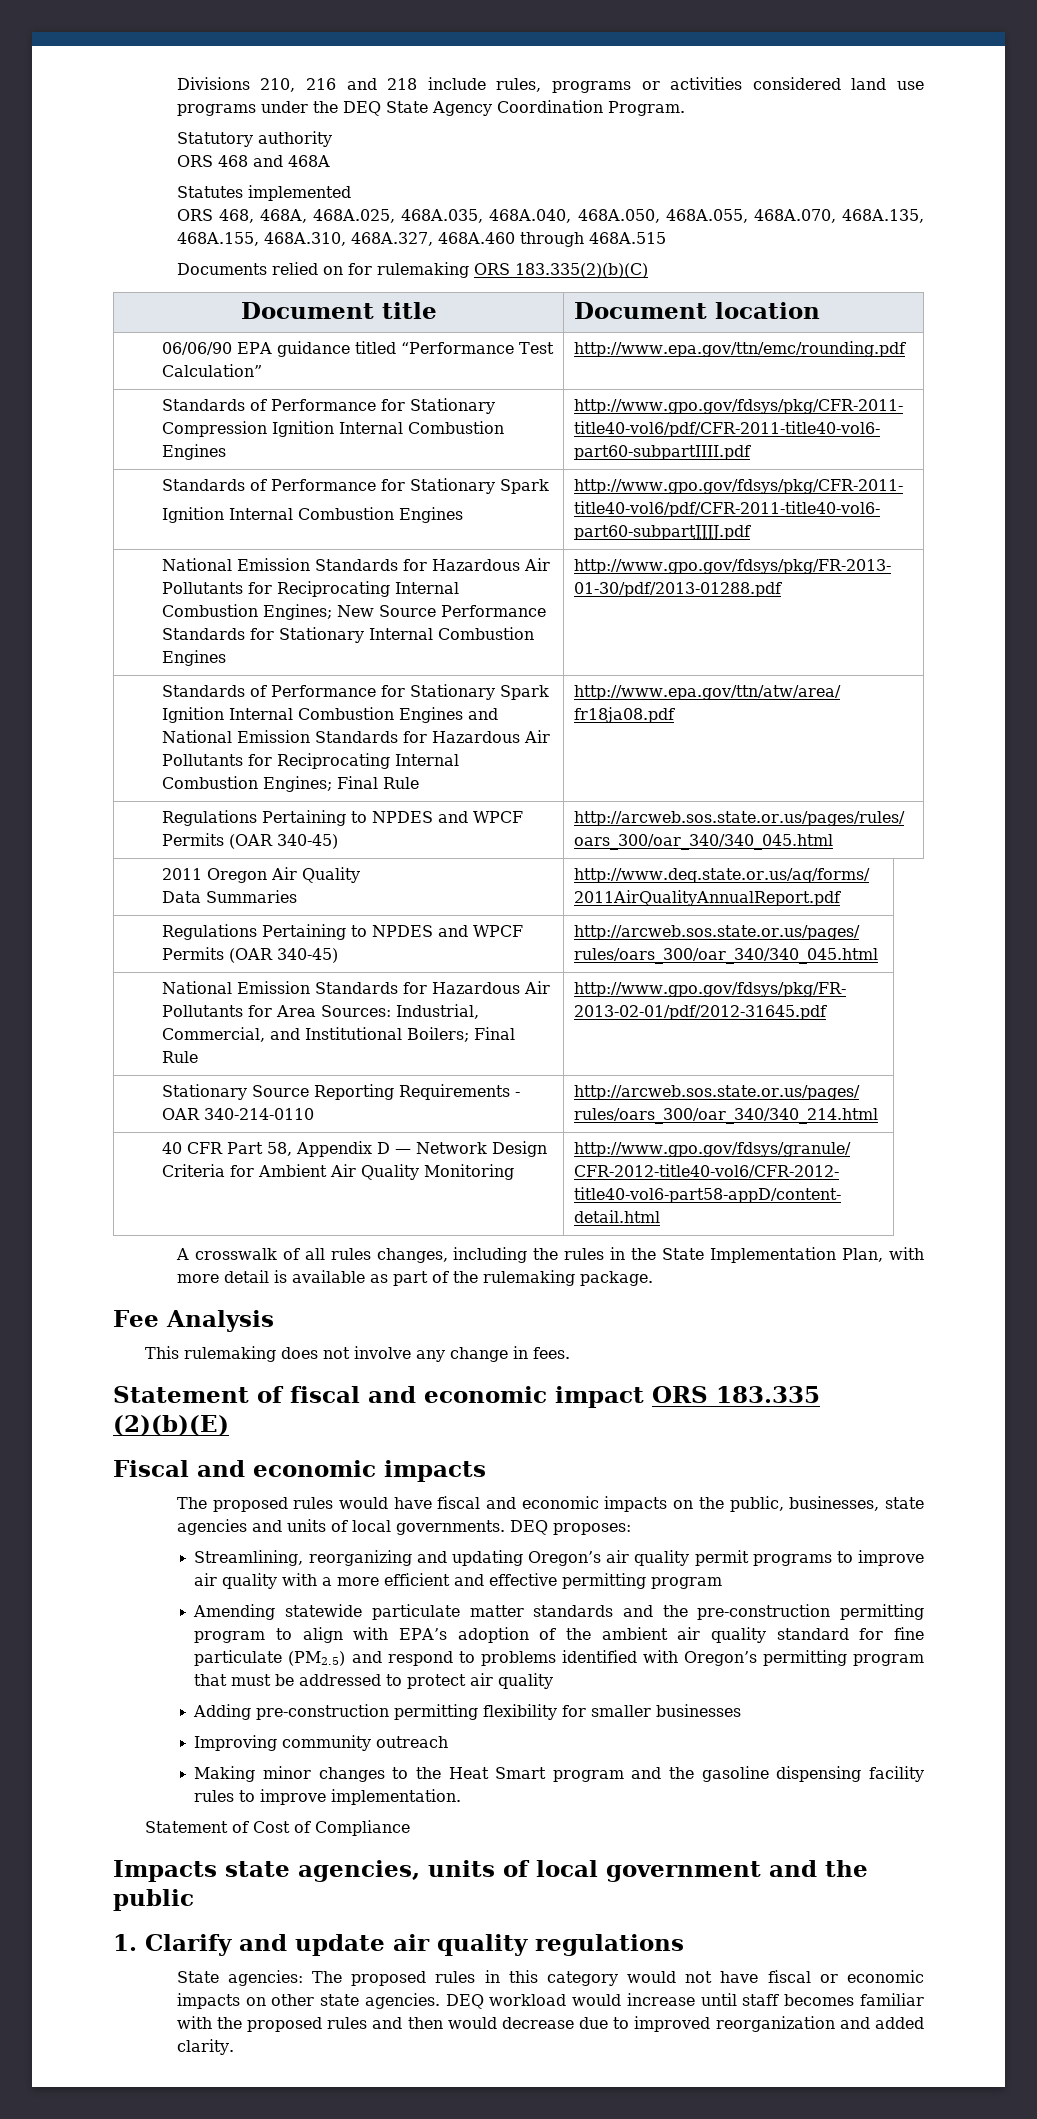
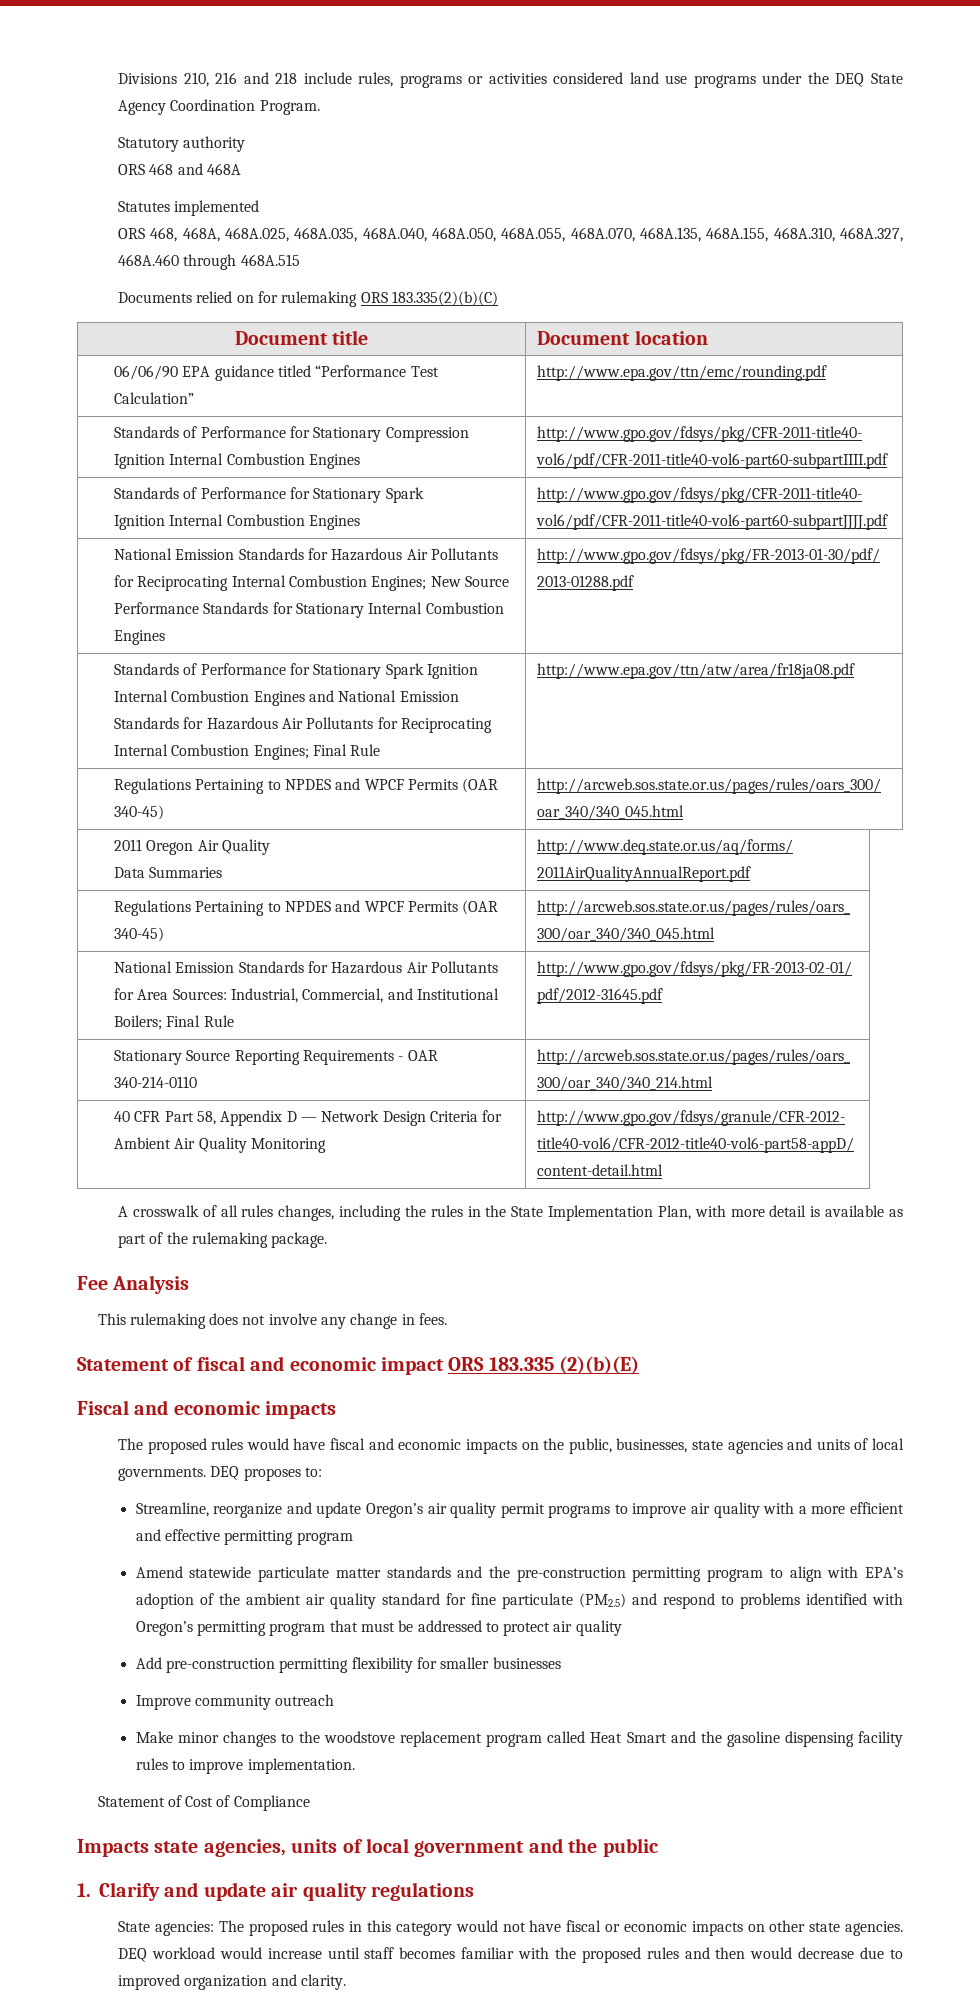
- DEQ proposes:
- Streamlining, reorganizing and updating Oregon’s air quality permit programs to improve air quality with a more efficient and effective permitting program
+ DEQ proposes to:
+ Streamline, reorganize and update Oregon’s air quality permit programs to improve air quality with a more efficient and effective permitting program
- Amending statewide particulate matter standards and the pre-construction permitting program to align with EPA’s adoption of the ambient air quality standard for fine particulate (PM2.5) and respond to problems identified with Oregon’s permitting program that must be addressed to protect air quality
+ Amend statewide particulate matter standards and the pre-construction permitting program to align with EPA’s adoption of the ambient air quality standard for fine particulate (PM2.5) and respond to problems identified with Oregon’s permitting program that must be addressed to protect air quality
- Adding pre-construction permitting flexibility for smaller businesses
+ Add pre-construction permitting flexibility for smaller businesses
- Improving community outreach
+ Improve community outreach
- Making minor changes to the Heat Smart program and the gasoline dispensing facility rules to improve implementation.
+ Make minor changes to the woodstove replacement program called Heat Smart and the gasoline dispensing facility rules to improve implementation.
- DEQ workload would increase until staff becomes familiar with the proposed rules and then would decrease due to improved reorganization and added clarity.
+ DEQ workload would increase until staff becomes familiar with the proposed rules and then would decrease due to improved organization and clarity.

